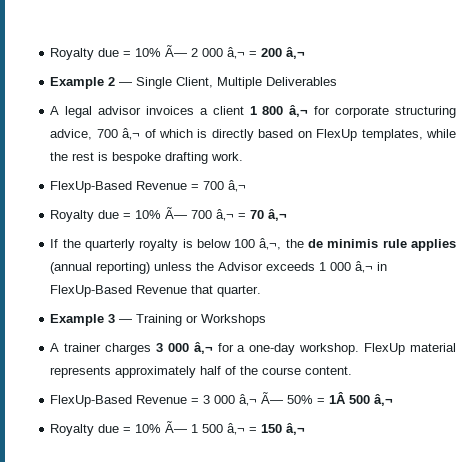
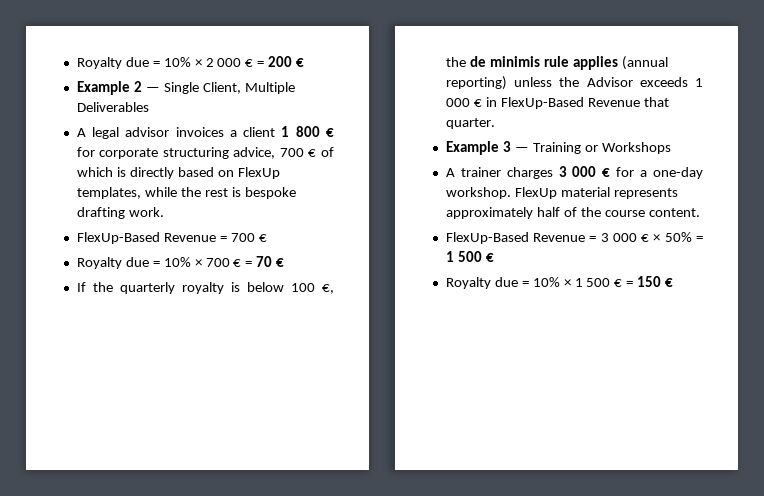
- Royalty due = 10% Ã— 2 000 â‚¬ = 200 â‚¬
+ Royalty due = 10% × 2 000 € = 200 €
- A legal advisor invoices a client 1 800 â‚¬ for corporate structuring advice, 700 â‚¬ of which is directly based on FlexUp templates, while the rest is bespoke drafting work.
+ A legal advisor invoices a client 1 800 € for corporate structuring advice, 700 € of which is directly based on FlexUp templates, while the rest is bespoke drafting work.
- FlexUp-Based Revenue = 700 â‚¬
- Royalty due = 10% Ã— 700 â‚¬ = 70 â‚¬
+ FlexUp-Based Revenue = 700 €
+ Royalty due = 10% × 700 € = 70 €
- If the quarterly royalty is below 100 â‚¬, the de minimis rule applies (annual reporting) unless the Advisor exceeds 1 000 â‚¬ in FlexUp-Based Revenue that quarter.
+ If the quarterly royalty is below 100 €, the de minimis rule applies (annual reporting) unless the Advisor exceeds 1 000 € in FlexUp-Based Revenue that quarter.
- A trainer charges 3 000 â‚¬ for a one-day workshop.
+ A trainer charges 3 000 € for a one-day workshop.
- FlexUp-Based Revenue = 3 000 â‚¬ Ã— 50% = 1Â 500 â‚¬
- Royalty due = 10% Ã— 1 500 â‚¬ = 150 â‚¬
+ FlexUp-Based Revenue = 3 000 € × 50% = 1 500 €
+ Royalty due = 10% × 1 500 € = 150 €

